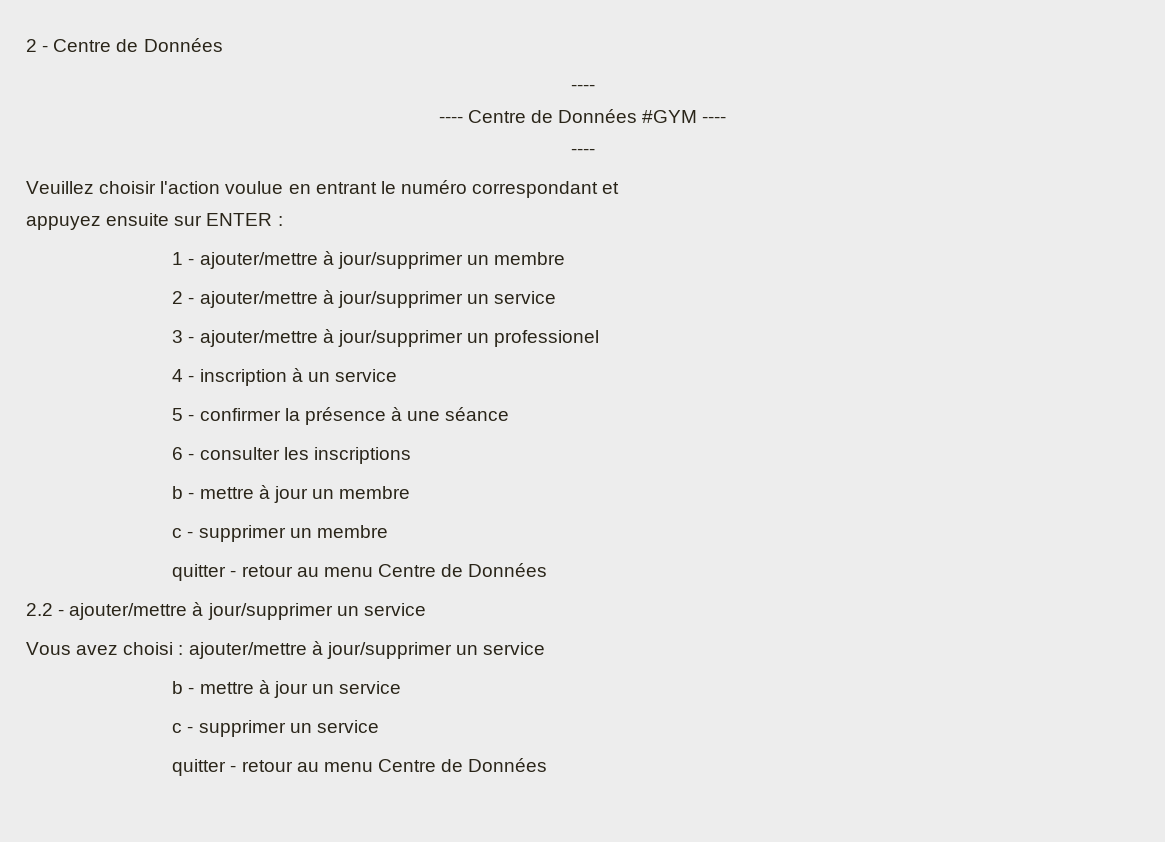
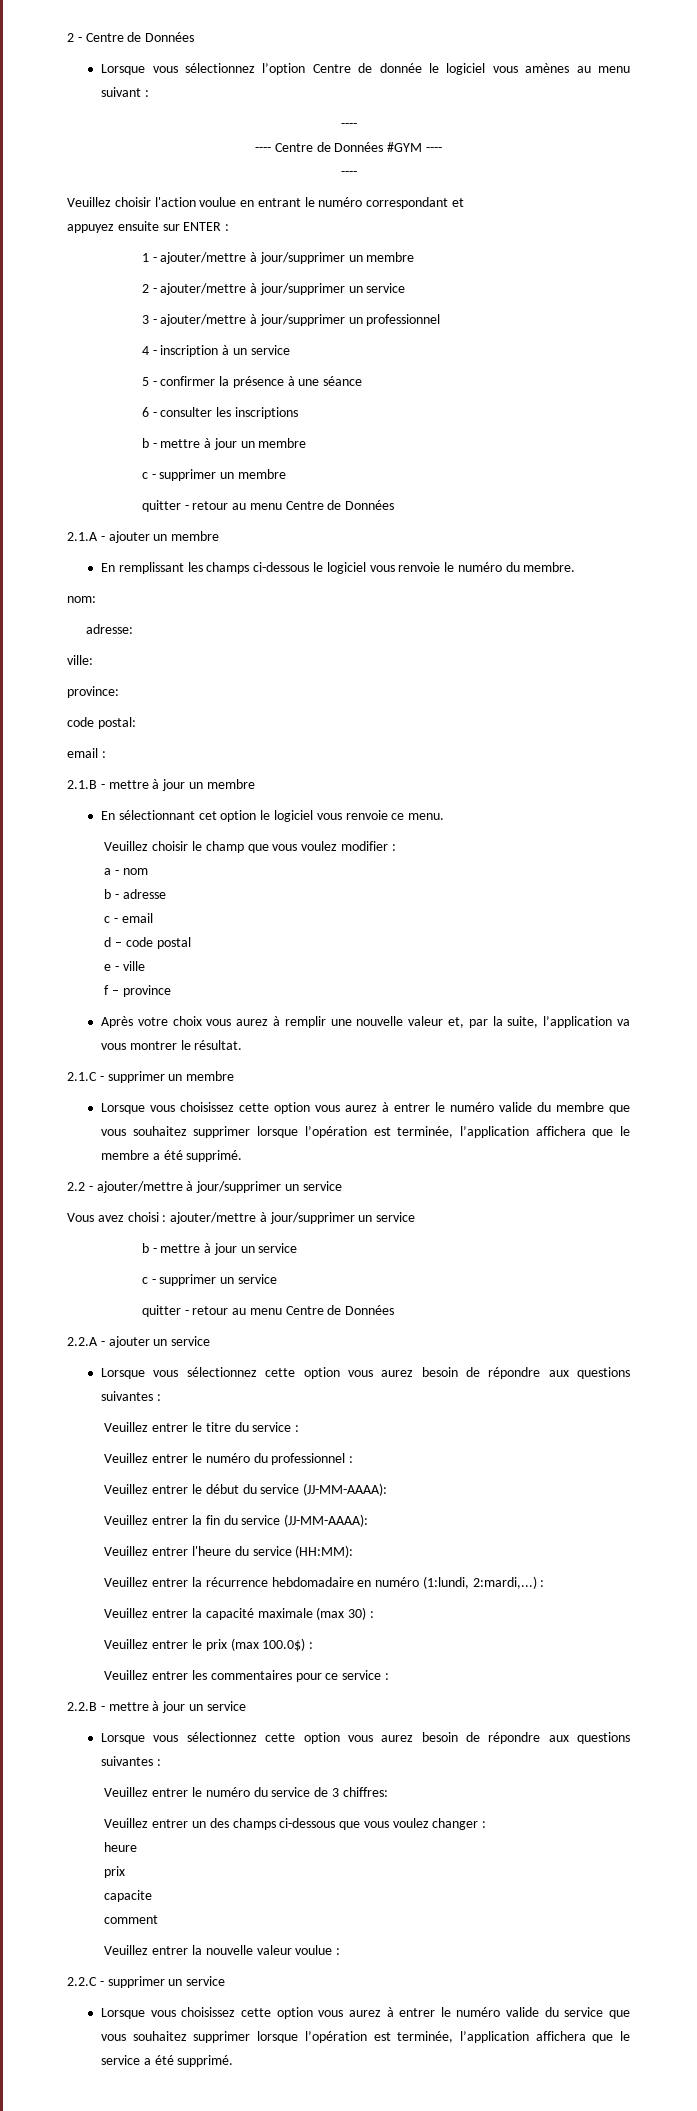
+ Lorsque vous sélectionnez l’option Centre de donnée le logiciel vous amènes au menu suivant :
- 3 - ajouter/mettre à jour/supprimer un professionel
+ 3 - ajouter/mettre à jour/supprimer un professionnel
+ 2.1.A - ajouter un membre
+ En remplissant les champs ci-dessous le logiciel vous renvoie le numéro du membre.
+ nom:
+ adresse:
+ ville:
+ province:
+ code postal:
+ email :
+ 2.1.B - mettre à jour un membre
+ En sélectionnant cet option le logiciel vous renvoie ce menu.
+ Veuillez choisir le champ que vous voulez modifier :
+ a - nom
+ b - adresse
+ c - email
+ d – code postal
+ e - ville
+ f – province
+ Après votre choix vous aurez à remplir une nouvelle valeur et, par la suite, l’application va vous montrer le résultat.
+ 2.1.C - supprimer un membre
+ Lorsque vous choisissez cette option vous aurez à entrer le numéro valide du membre que vous souhaitez supprimer lorsque l’opération est terminée, l’application affichera que le membre a été supprimé.
+ 2.2.A - ajouter un service
+ Lorsque vous sélectionnez cette option vous aurez besoin de répondre aux questions suivantes :
+ Veuillez entrer le titre du service :
+ Veuillez entrer le numéro du professionnel :
+ Veuillez entrer le début du service (JJ-MM-AAAA):
+ Veuillez entrer la fin du service (JJ-MM-AAAA):
+ Veuillez entrer l'heure du service (HH:MM):
+ Veuillez entrer la récurrence hebdomadaire en numéro (1:lundi, 2:mardi,...) :
+ Veuillez entrer la capacité maximale (max 30) :
+ Veuillez entrer le prix (max 100.0$) :
+ Veuillez entrer les commentaires pour ce service :
+ 2.2.B - mettre à jour un service
+ Lorsque vous sélectionnez cette option vous aurez besoin de répondre aux questions suivantes :
+ Veuillez entrer le numéro du service de 3 chiffres:
+ Veuillez entrer un des champs ci-dessous que vous voulez changer :
+ heure
+ prix
+ capacite
+ comment
+ Veuillez entrer la nouvelle valeur voulue :
+ 2.2.C - supprimer un service
+ Lorsque vous choisissez cette option vous aurez à entrer le numéro valide du service que vous souhaitez supprimer lorsque l’opération est terminée, l’application affichera que le service a été supprimé.

